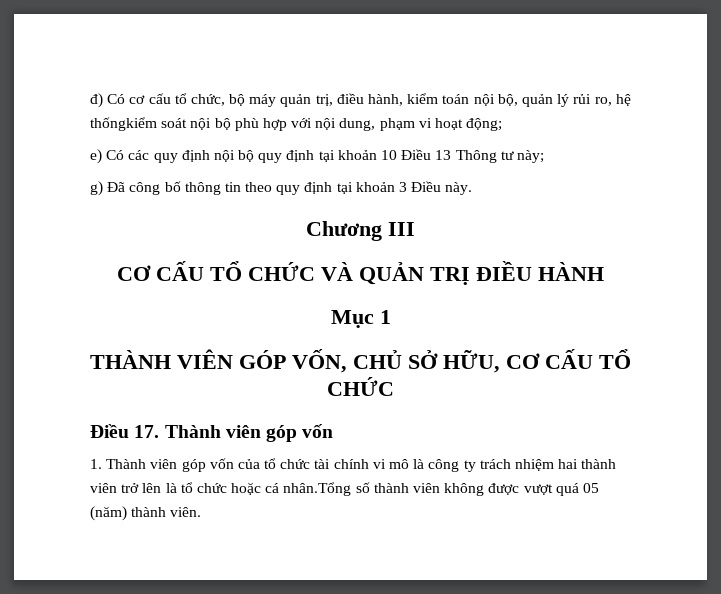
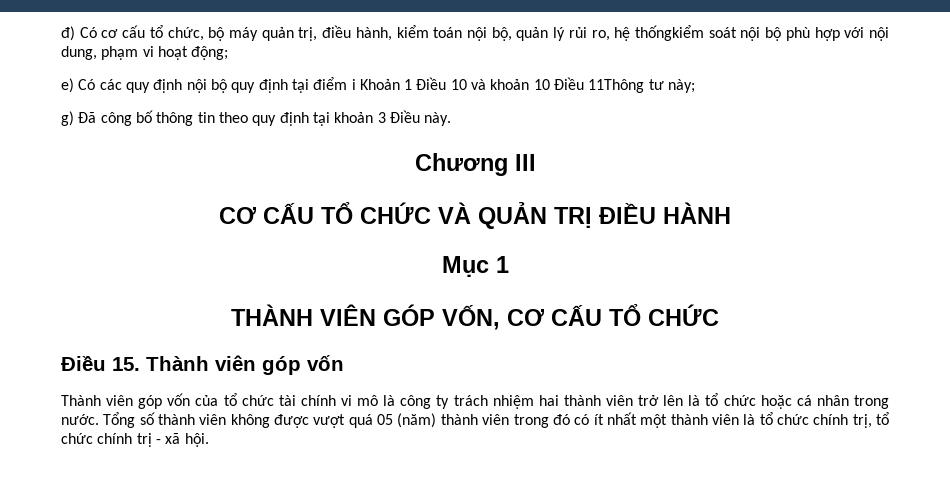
- e) Có các quy định nội bộ quy định tại khoản 10 Điều 13 Thông tư này;
+ e) Có các quy định nội bộ quy định tại điểm i Khoản 1 Điều 10 và khoản 10 Điều 11Thông tư này;
- THÀNH VIÊN GÓP VỐN, CHỦ SỞ HỮU, CƠ CẤU TỔ CHỨC
+ THÀNH VIÊN GÓP VỐN, CƠ CẤU TỔ CHỨC
- Điều 17. Thành viên góp vốn
+ Điều 15. Thành viên góp vốn
- 1. Thành viên góp vốn của tổ chức tài chính vi mô là công ty trách nhiệm hai thành viên trở lên là tổ chức hoặc cá nhân.Tổng số thành viên không được vượt quá 05 (năm) thành viên.
+ Thành viên góp vốn của tổ chức tài chính vi mô là công ty trách nhiệm hai thành viên trở lên là tổ chức hoặc cá nhân trong nước. Tổng số thành viên không được vượt quá 05 (năm) thành viên trong đó có ít nhất một thành viên là tổ chức chính trị, tổ chức chính trị - xã hội.

